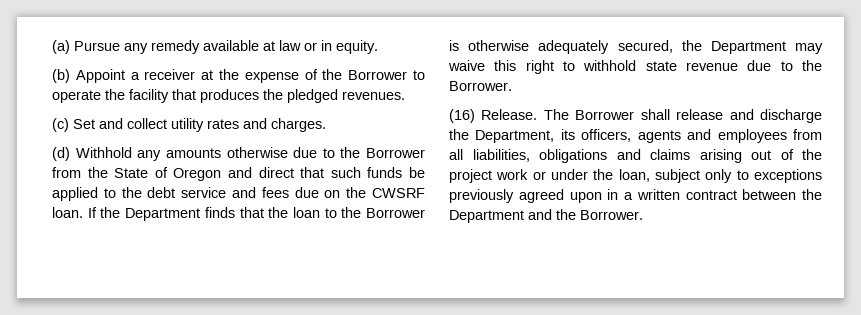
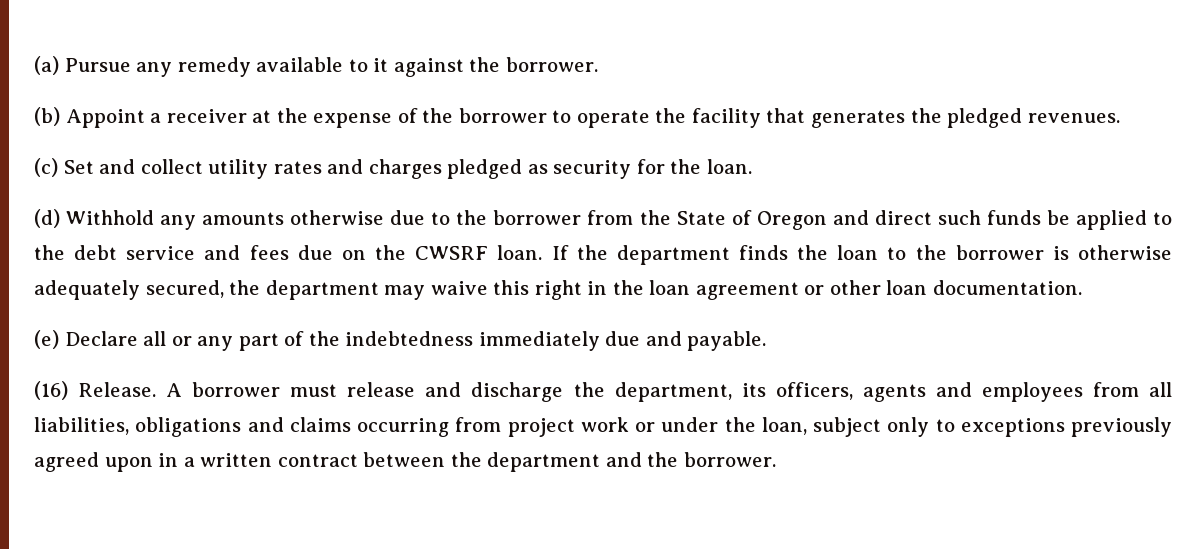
- (a) Pursue any remedy available at law or in equity.
+ (a) Pursue any remedy available to it against the borrower.
- (b) Appoint a receiver at the expense of the Borrower to operate the facility that produces the pledged revenues.
+ (b) Appoint a receiver at the expense of the borrower to operate the facility that generates the pledged revenues.
- (c) Set and collect utility rates and charges.
+ (c) Set and collect utility rates and charges pledged as security for the loan.
- (d) Withhold any amounts otherwise due to the Borrower from the State of Oregon and direct that such funds be applied to the debt service and fees due on the CWSRF loan.
+ (d) Withhold any amounts otherwise due to the borrower from the State of Oregon and direct such funds be applied to the debt service and fees due on the CWSRF loan.
- If the Department finds that the loan to the Borrower is otherwise adequately secured, the Department may waive this right to withhold state revenue due to the Borrower.
+ If the department finds the loan to the borrower is otherwise adequately secured, the department may waive this right in the loan agreement or other loan documentation.
+ (e) Declare all or any part of the indebtedness immediately due and payable.
- The Borrower shall release and discharge the Department, its officers, agents and employees from all liabilities, obligations and claims arising out of the project work or under the loan, subject only to exceptions previously agreed upon in a written contract between the Department and the Borrower.
+ A borrower must release and discharge the department, its officers, agents and employees from all liabilities, obligations and claims occurring from project work or under the loan, subject only to exceptions previously agreed upon in a written contract between the department and the borrower.

